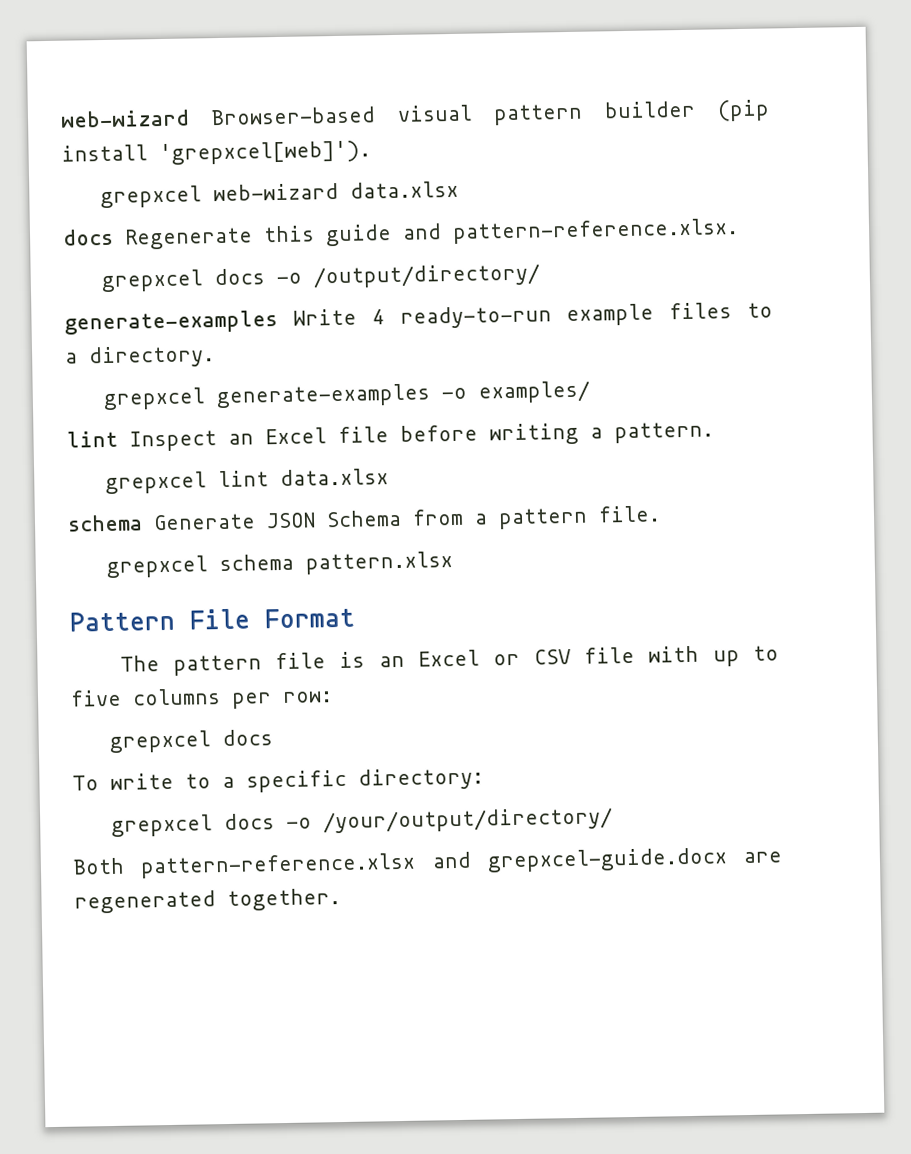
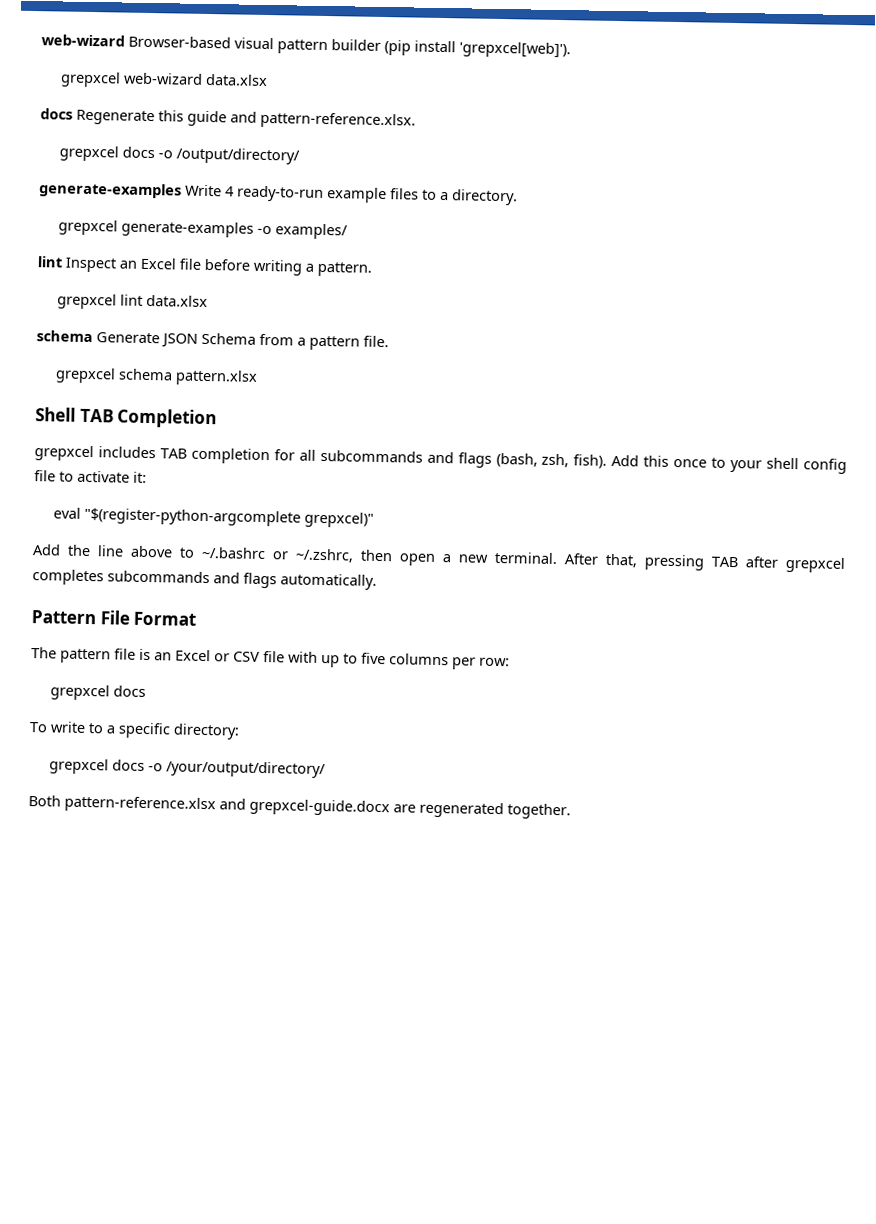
+ Shell TAB Completion
+ grepxcel includes TAB completion for all subcommands and flags (bash, zsh, fish). Add this once to your shell config file to activate it:
+ eval "$(register-python-argcomplete grepxcel)"
+ Add the line above to ~/.bashrc or ~/.zshrc, then open a new terminal. After that, pressing TAB after grepxcel completes subcommands and flags automatically.

